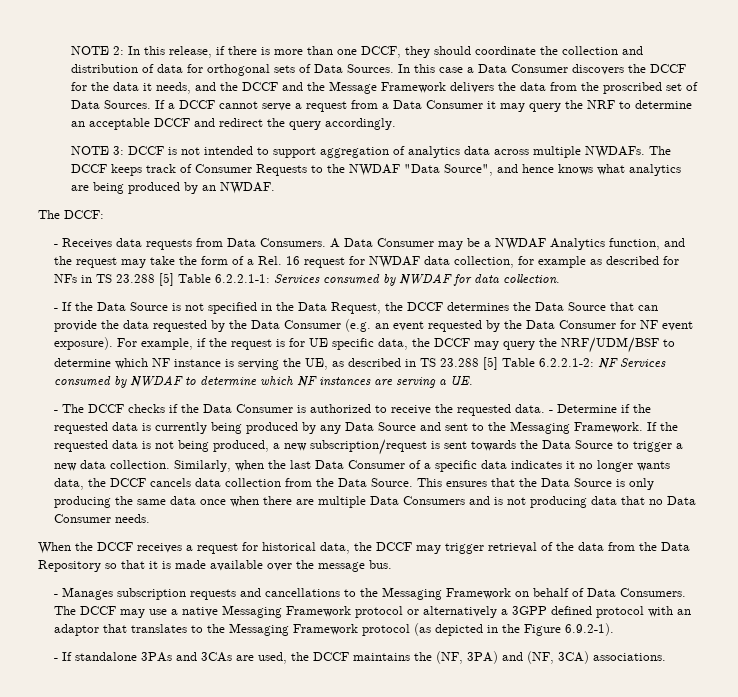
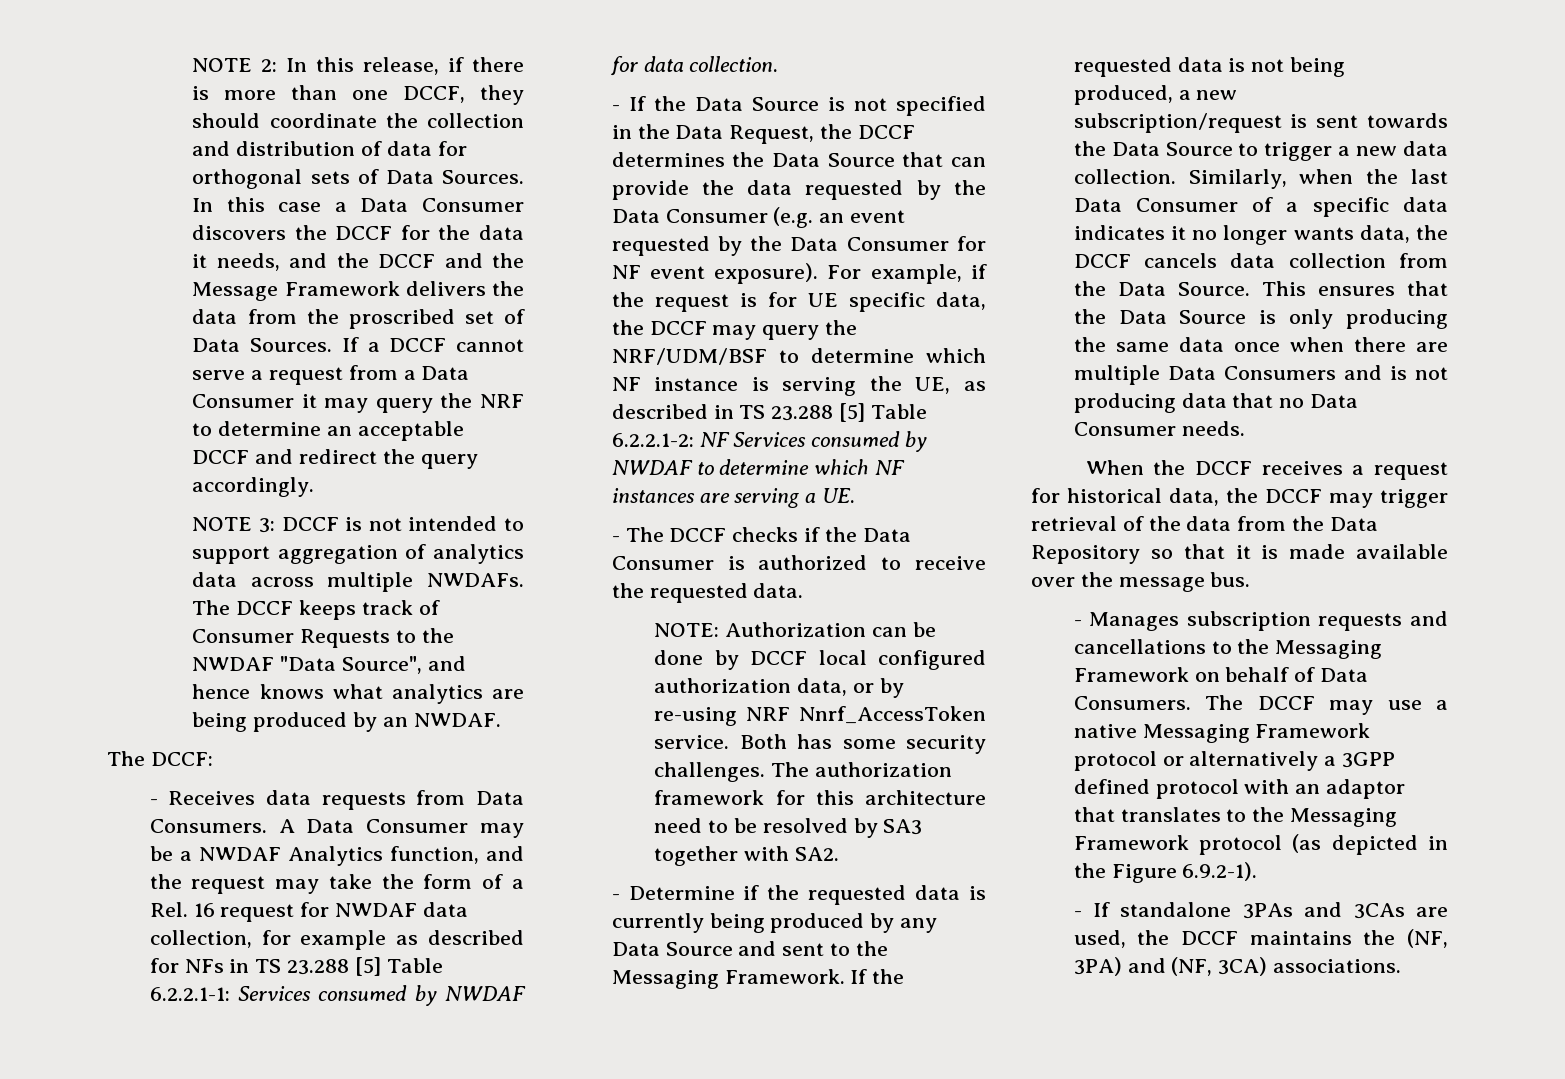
- - The DCCF checks if the Data Consumer is authorized to receive the requested data. - Determine if the requested data is currently being produced by any Data Source and sent to the Messaging Framework.
+ - The DCCF checks if the Data Consumer is authorized to receive the requested data.
+ NOTE: Authorization can be done by DCCF local configured authorization data, or by re-using NRF Nnrf_AccessToken service. Both has some security challenges. The authorization framework for this architecture need to be resolved by SA3 together with SA2.
+ - Determine if the requested data is currently being produced by any Data Source and sent to the Messaging Framework.

